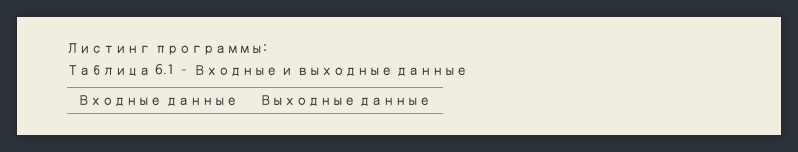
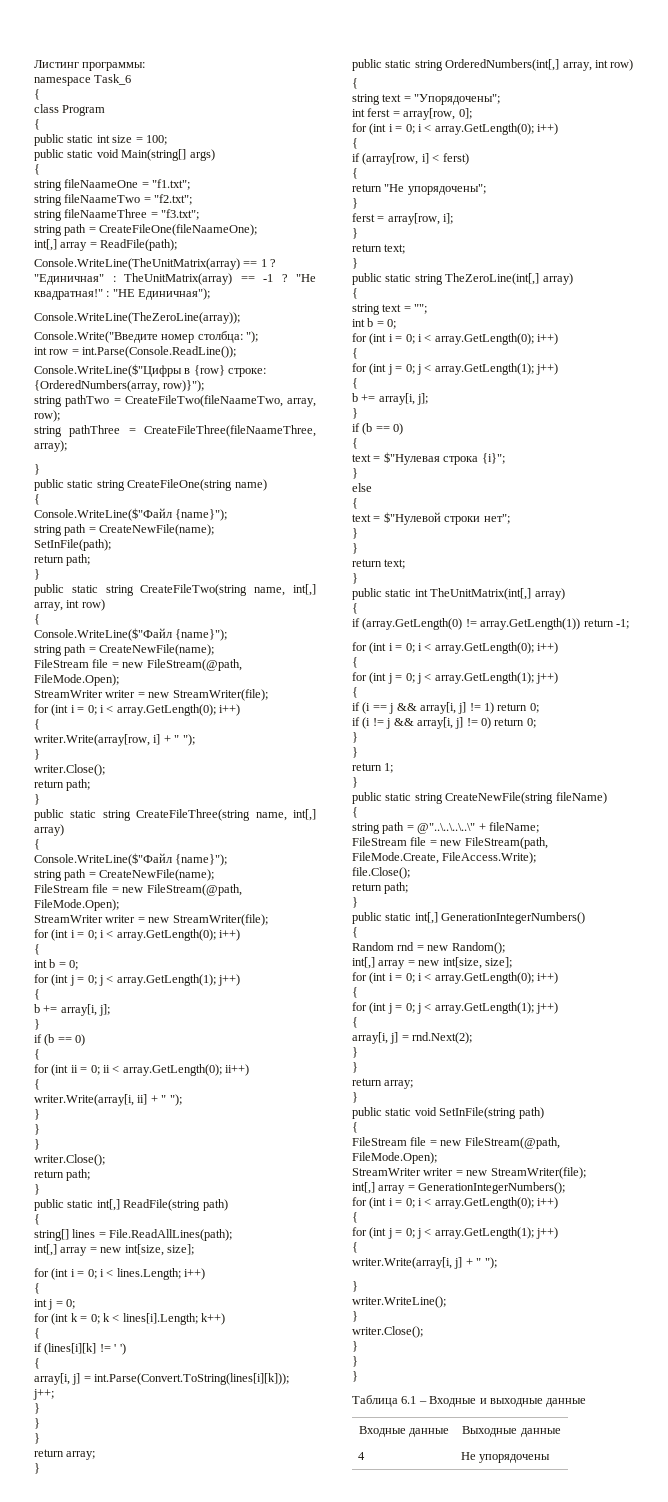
+ namespace Task_6
+ {
+ class Program
+ {
+ public static int size = 100;
+ public static void Main(string[] args)
+ {
+ string fileNaameOne = "f1.txt";
+ string fileNaameTwo = "f2.txt";
+ string fileNaameThree = "f3.txt";
+ string path = CreateFileOne(fileNaameOne);
+ int[,] array = ReadFile(path);
+ Console.WriteLine(TheUnitMatrix(array) == 1 ? "Единичная" : TheUnitMatrix(array) == -1 ? "Не квадратная!" : "НЕ Единичная");
+ Console.WriteLine(TheZeroLine(array));
+ Console.Write("Введите номер столбца: ");
+ int row = int.Parse(Console.ReadLine());
+ Console.WriteLine($"Цифры в {row} строке: {OrderedNumbers(array, row)}");
+ string pathTwo = CreateFileTwo(fileNaameTwo, array, row);
+ string pathThree = CreateFileThree(fileNaameThree, array);
+ }
+ public static string CreateFileOne(string name)
+ {
+ Console.WriteLine($"Файл {name}");
+ string path = CreateNewFile(name);
+ SetInFile(path);
+ return path;
+ }
+ public static string CreateFileTwo(string name, int[,] array, int row)
+ {
+ Console.WriteLine($"Файл {name}");
+ string path = CreateNewFile(name);
+ FileStream file = new FileStream(@path, FileMode.Open);
+ StreamWriter writer = new StreamWriter(file);
+ for (int i = 0; i < array.GetLength(0); i++)
+ {
+ writer.Write(array[row, i] + " ");
+ }
+ writer.Close();
+ return path;
+ }
+ public static string CreateFileThree(string name, int[,] array)
+ {
+ Console.WriteLine($"Файл {name}");
+ string path = CreateNewFile(name);
+ FileStream file = new FileStream(@path, FileMode.Open);
+ StreamWriter writer = new StreamWriter(file);
+ for (int i = 0; i < array.GetLength(0); i++)
+ {
+ int b = 0;
+ for (int j = 0; j < array.GetLength(1); j++)
+ {
+ b += array[i, j];
+ }
+ if (b == 0)
+ {
+ for (int ii = 0; ii < array.GetLength(0); ii++)
+ {
+ writer.Write(array[i, ii] + " ");
+ }
+ }
+ }
+ writer.Close();
+ return path;
+ }
+ public static int[,] ReadFile(string path)
+ {
+ string[] lines = File.ReadAllLines(path);
+ int[,] array = new int[size, size];
+ for (int i = 0; i < lines.Length; i++)
+ {
+ int j = 0;
+ for (int k = 0; k < lines[i].Length; k++)
+ {
+ if (lines[i][k] != ' ')
+ {
+ array[i, j] = int.Parse(Convert.ToString(lines[i][k]));
+ j++;
+ }
+ }
+ }
+ return array;
+ }
+ public static string OrderedNumbers(int[,] array, int row)
+ {
+ string text = "Упорядочены";
+ int ferst = array[row, 0];
+ for (int i = 0; i < array.GetLength(0); i++)
+ {
+ if (array[row, i] < ferst)
+ {
+ return "Не упорядочены";
+ }
+ ferst = array[row, i];
+ }
+ return text;
+ }
+ public static string TheZeroLine(int[,] array)
+ {
+ string text = "";
+ int b = 0;
+ for (int i = 0; i < array.GetLength(0); i++)
+ {
+ for (int j = 0; j < array.GetLength(1); j++)
+ {
+ b += array[i, j];
+ }
+ if (b == 0)
+ {
+ text = $"Нулевая строка {i}";
+ }
+ else
+ {
+ text = $"Нулевой строки нет";
+ }
+ }
+ return text;
+ }
+ public static int TheUnitMatrix(int[,] array)
+ {
+ if (array.GetLength(0) != array.GetLength(1)) return -1;
+ for (int i = 0; i < array.GetLength(0); i++)
+ {
+ for (int j = 0; j < array.GetLength(1); j++)
+ {
+ if (i == j && array[i, j] != 1) return 0;
+ if (i != j && array[i, j] != 0) return 0;
+ }
+ }
+ return 1;
+ }
+ public static string CreateNewFile(string fileName)
+ {
+ string path = @"..\..\..\..\" + fileName;
+ FileStream file = new FileStream(path, FileMode.Create, FileAccess.Write);
+ file.Close();
+ return path;
+ }
+ public static int[,] GenerationIntegerNumbers()
+ {
+ Random rnd = new Random();
+ int[,] array = new int[size, size];
+ for (int i = 0; i < array.GetLength(0); i++)
+ {
+ for (int j = 0; j < array.GetLength(1); j++)
+ {
+ array[i, j] = rnd.Next(2);
+ }
+ }
+ return array;
+ }
+ public static void SetInFile(string path)
+ {
+ FileStream file = new FileStream(@path, FileMode.Open);
+ StreamWriter writer = new StreamWriter(file);
+ int[,] array = GenerationIntegerNumbers();
+ for (int i = 0; i < array.GetLength(0); i++)
+ {
+ for (int j = 0; j < array.GetLength(1); j++)
+ {
+ writer.Write(array[i, j] + " ");
+ }
+ writer.WriteLine();
+ }
+ writer.Close();
+ }
+ }
+ }
+ 4 | Не упорядочены

